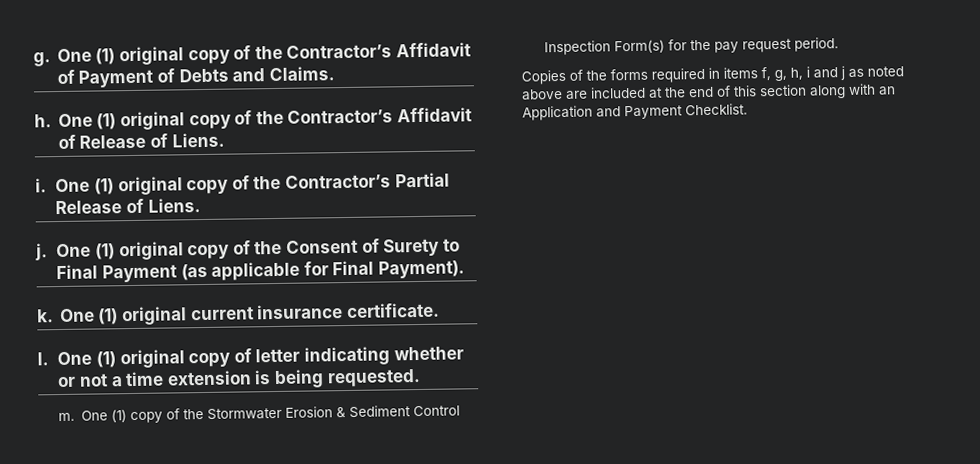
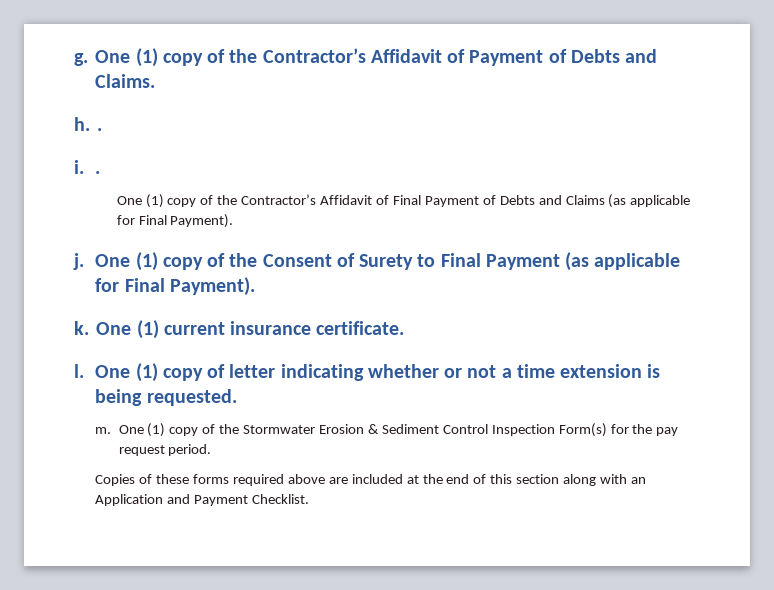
- One (1) original copy of the Contractor’s Affidavit of Payment of Debts and Claims.
+ One (1) copy of the Contractor’s Affidavit of Payment of Debts and Claims.
- h. One (1) original copy of the Contractor’s Affidavit of Release of Liens.
- i. One (1) original copy of the Contractor’s Partial Release of Liens.
- j. One (1) original copy of the Consent of Surety to Final Payment (as applicable for Final Payment).
+ h. .
+ i. .
+ One (1) copy of the Contractor’s Affidavit of Final Payment of Debts and Claims (as applicable for Final Payment).
+ j. One (1) copy of the Consent of Surety to Final Payment (as applicable for Final Payment).
- One (1) original current insurance certificate.
+ One (1) current insurance certificate.
- One (1) original copy of letter indicating whether or not a time extension is being requested.
+ One (1) copy of letter indicating whether or not a time extension is being requested.
- Copies of the forms required in items f, g, h, i and j as noted above are included at the end of this section along with an Application and Payment Checklist.
+ Copies of these forms required above are included at the end of this section along with an Application and Payment Checklist.

